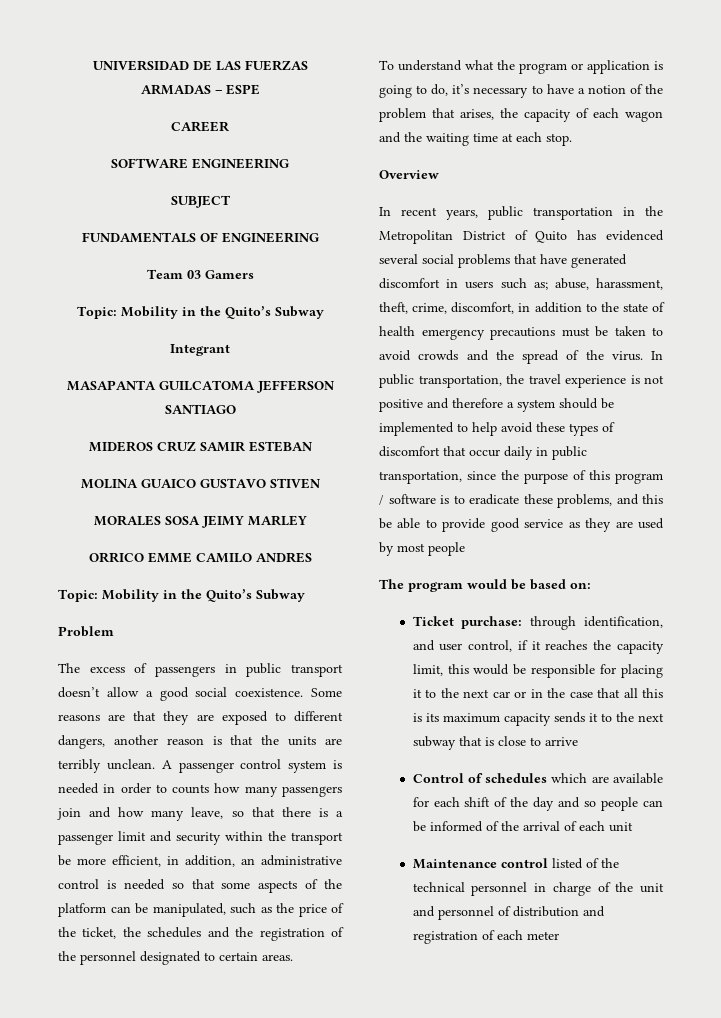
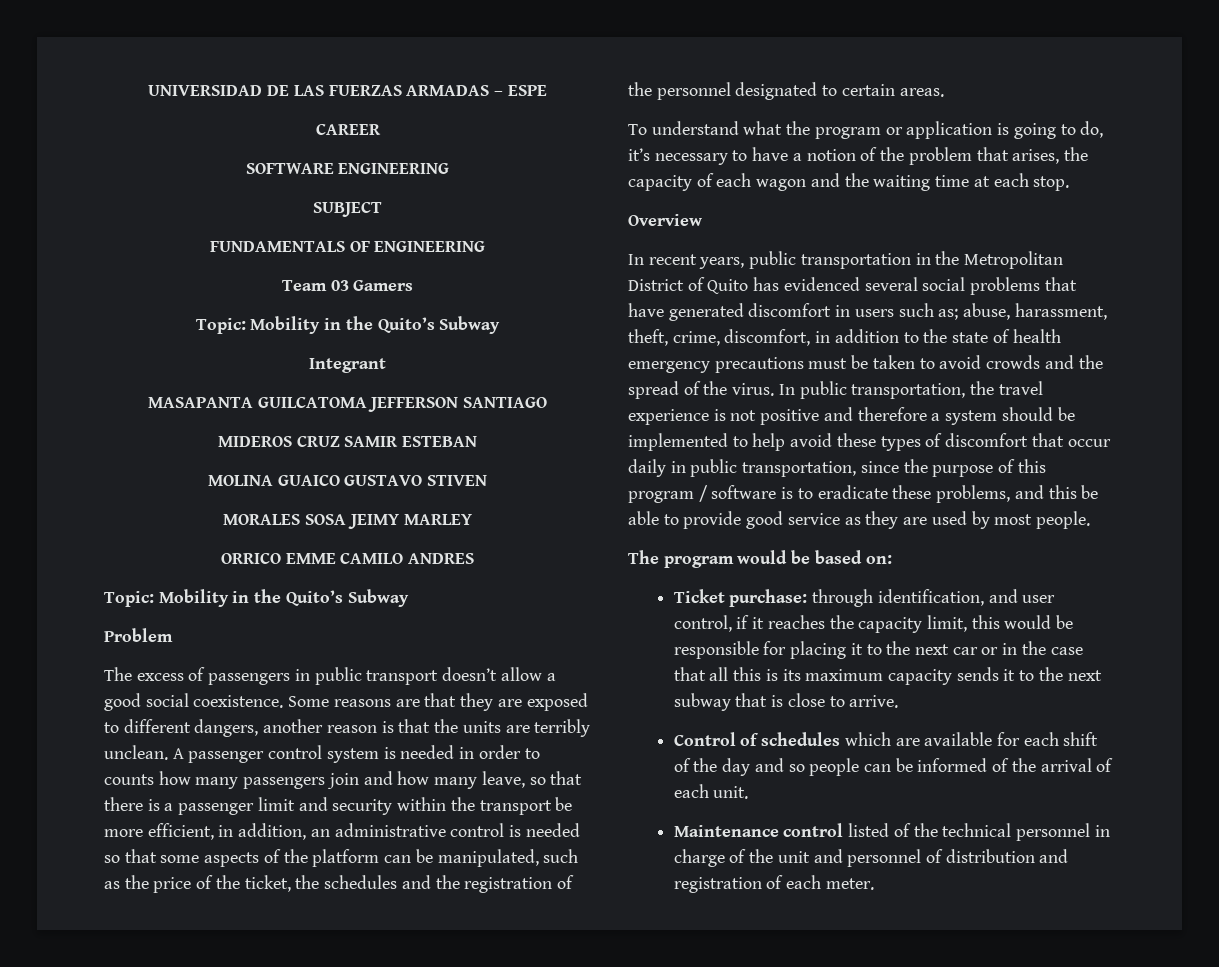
- In public transportation, the travel experience is not positive and therefore a system should be implemented to help avoid these types of discomfort that occur daily in public transportation, since the purpose of this program / software is to eradicate these problems, and this be able to provide good service as they are used by most people
+ In public transportation, the travel experience is not positive and therefore a system should be implemented to help avoid these types of discomfort that occur daily in public transportation, since the purpose of this program / software is to eradicate these problems, and this be able to provide good service as they are used by most people.
- Ticket purchase: through identification, and user control, if it reaches the capacity limit, this would be responsible for placing it to the next car or in the case that all this is its maximum capacity sends it to the next subway that is close to arrive
+ Ticket purchase: through identification, and user control, if it reaches the capacity limit, this would be responsible for placing it to the next car or in the case that all this is its maximum capacity sends it to the next subway that is close to arrive.
- Control of schedules which are available for each shift of the day and so people can be informed of the arrival of each unit
+ Control of schedules which are available for each shift of the day and so people can be informed of the arrival of each unit.
- Maintenance control listed of the technical personnel in charge of the unit and personnel of distribution and registration of each meter
+ Maintenance control listed of the technical personnel in charge of the unit and personnel of distribution and registration of each meter.

